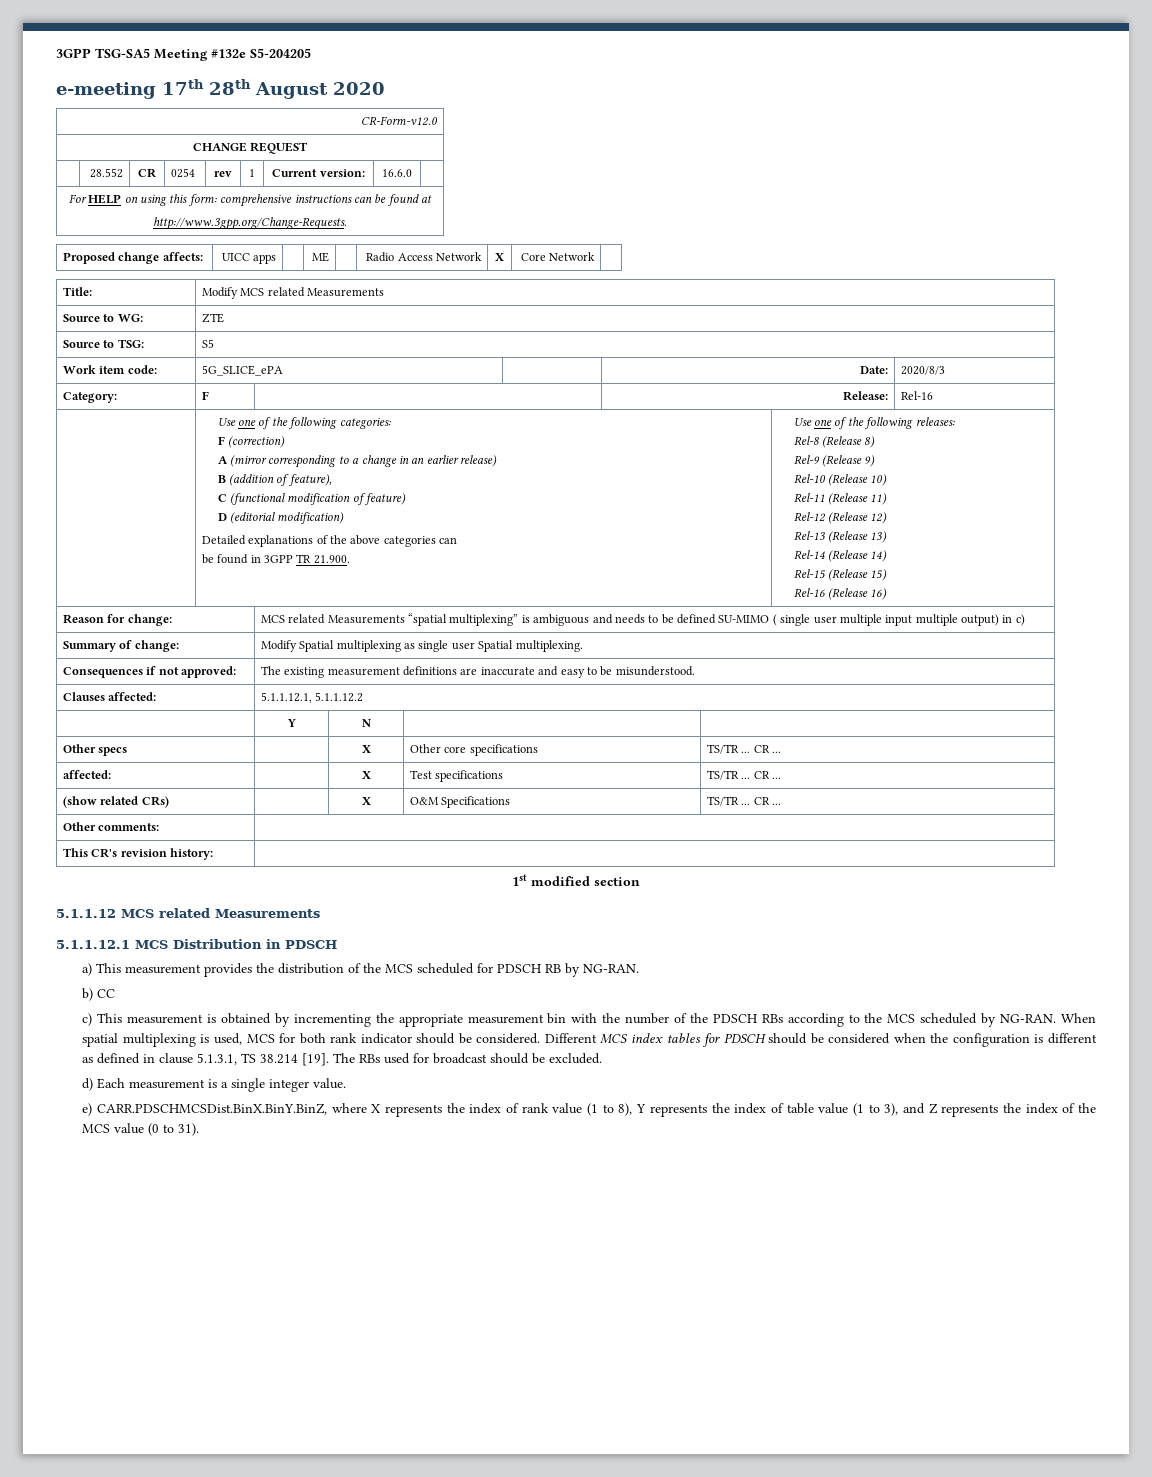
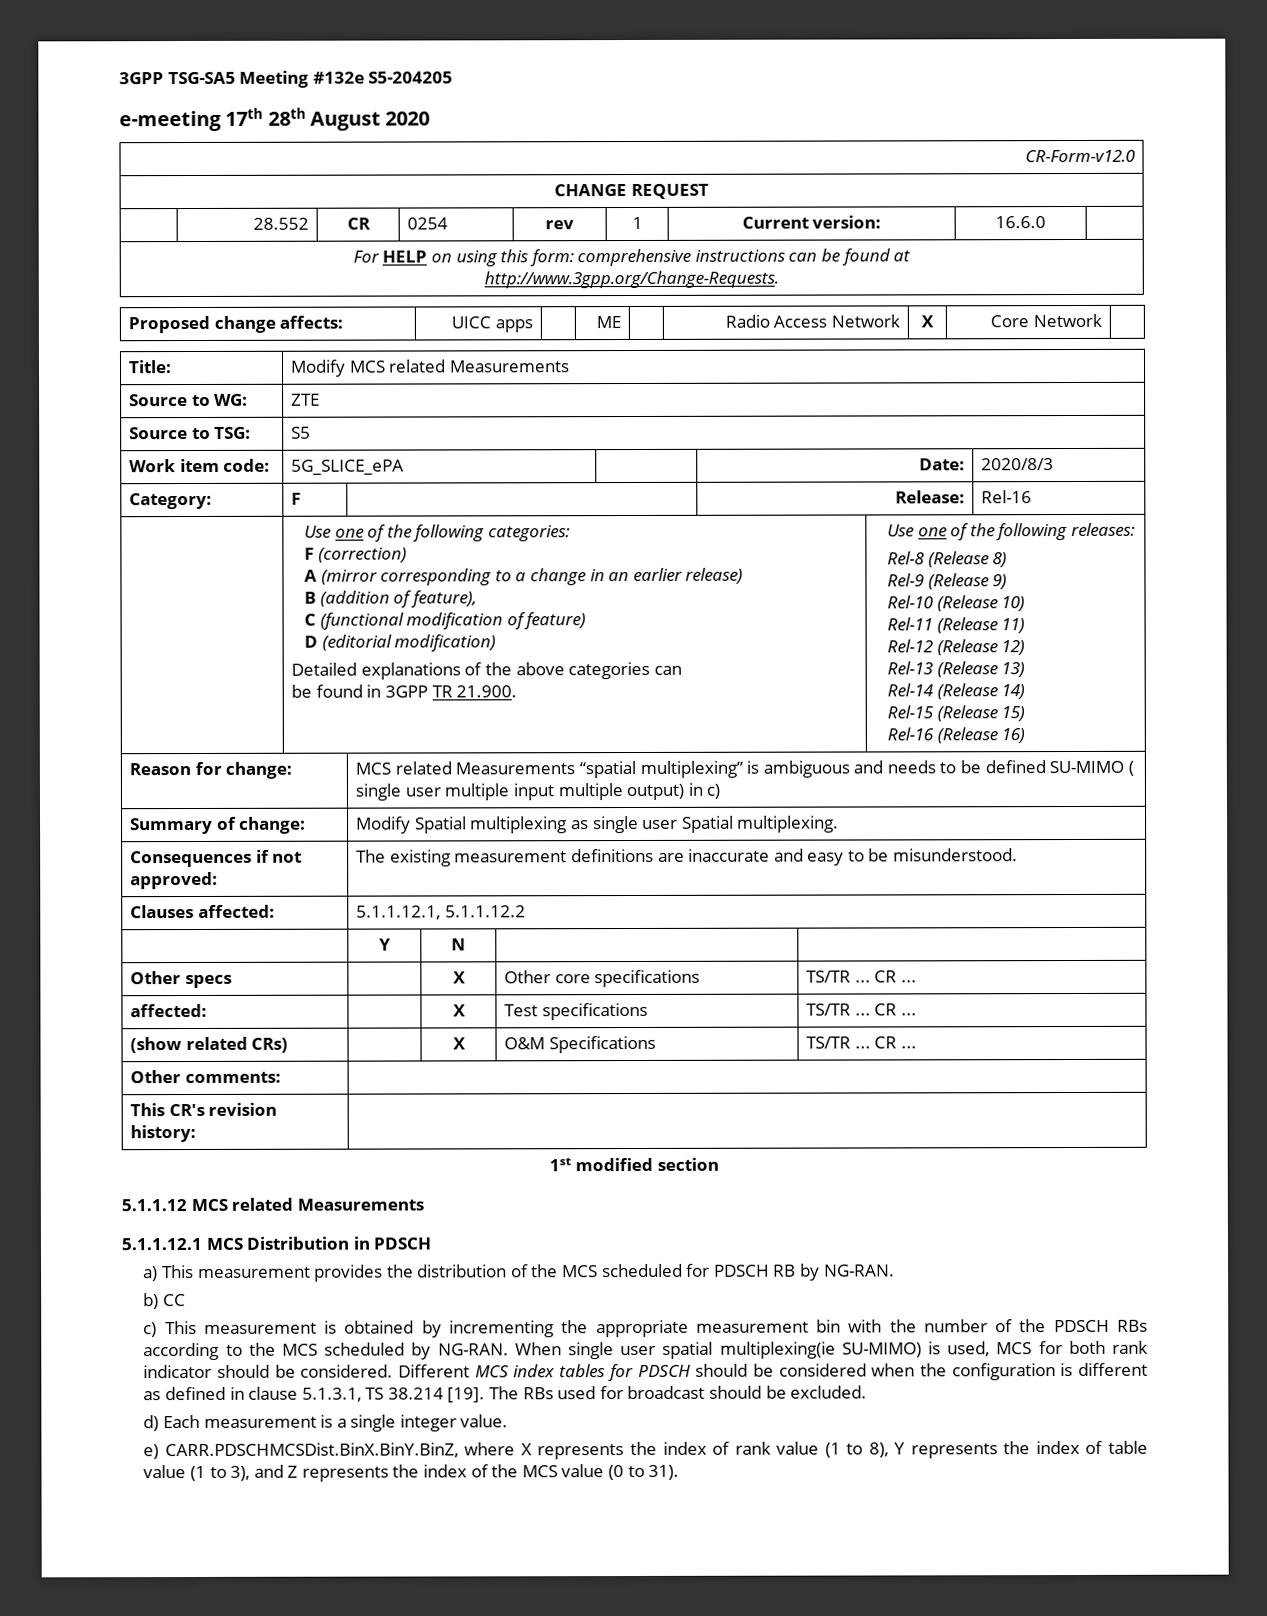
- When spatial multiplexing is used, MCS for both rank indicator should be considered.
+ When single user spatial multiplexing(ie SU-MIMO) is used, MCS for both rank indicator should be considered.

